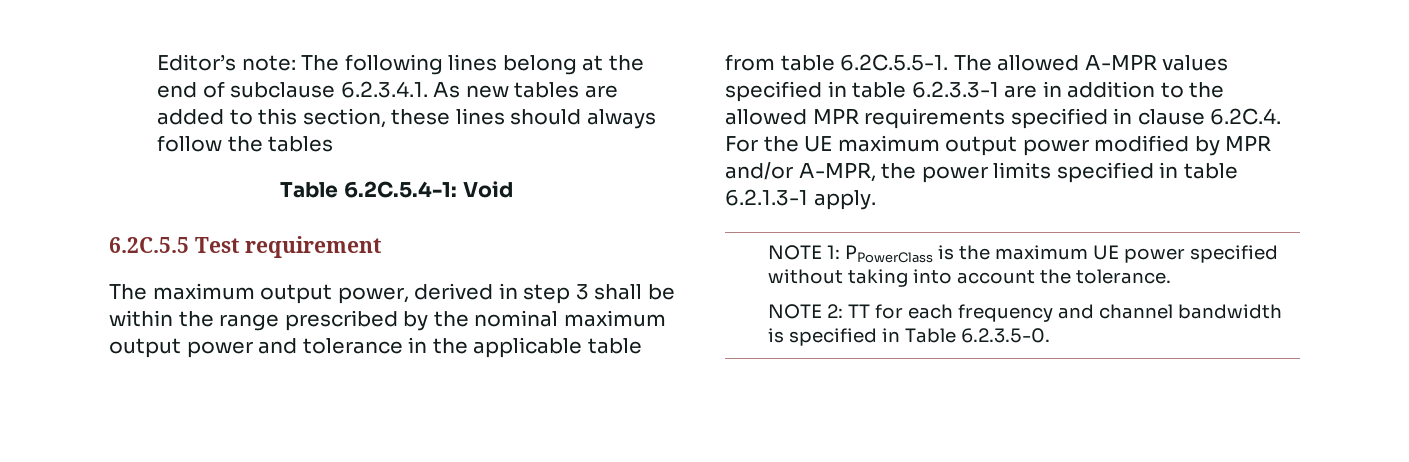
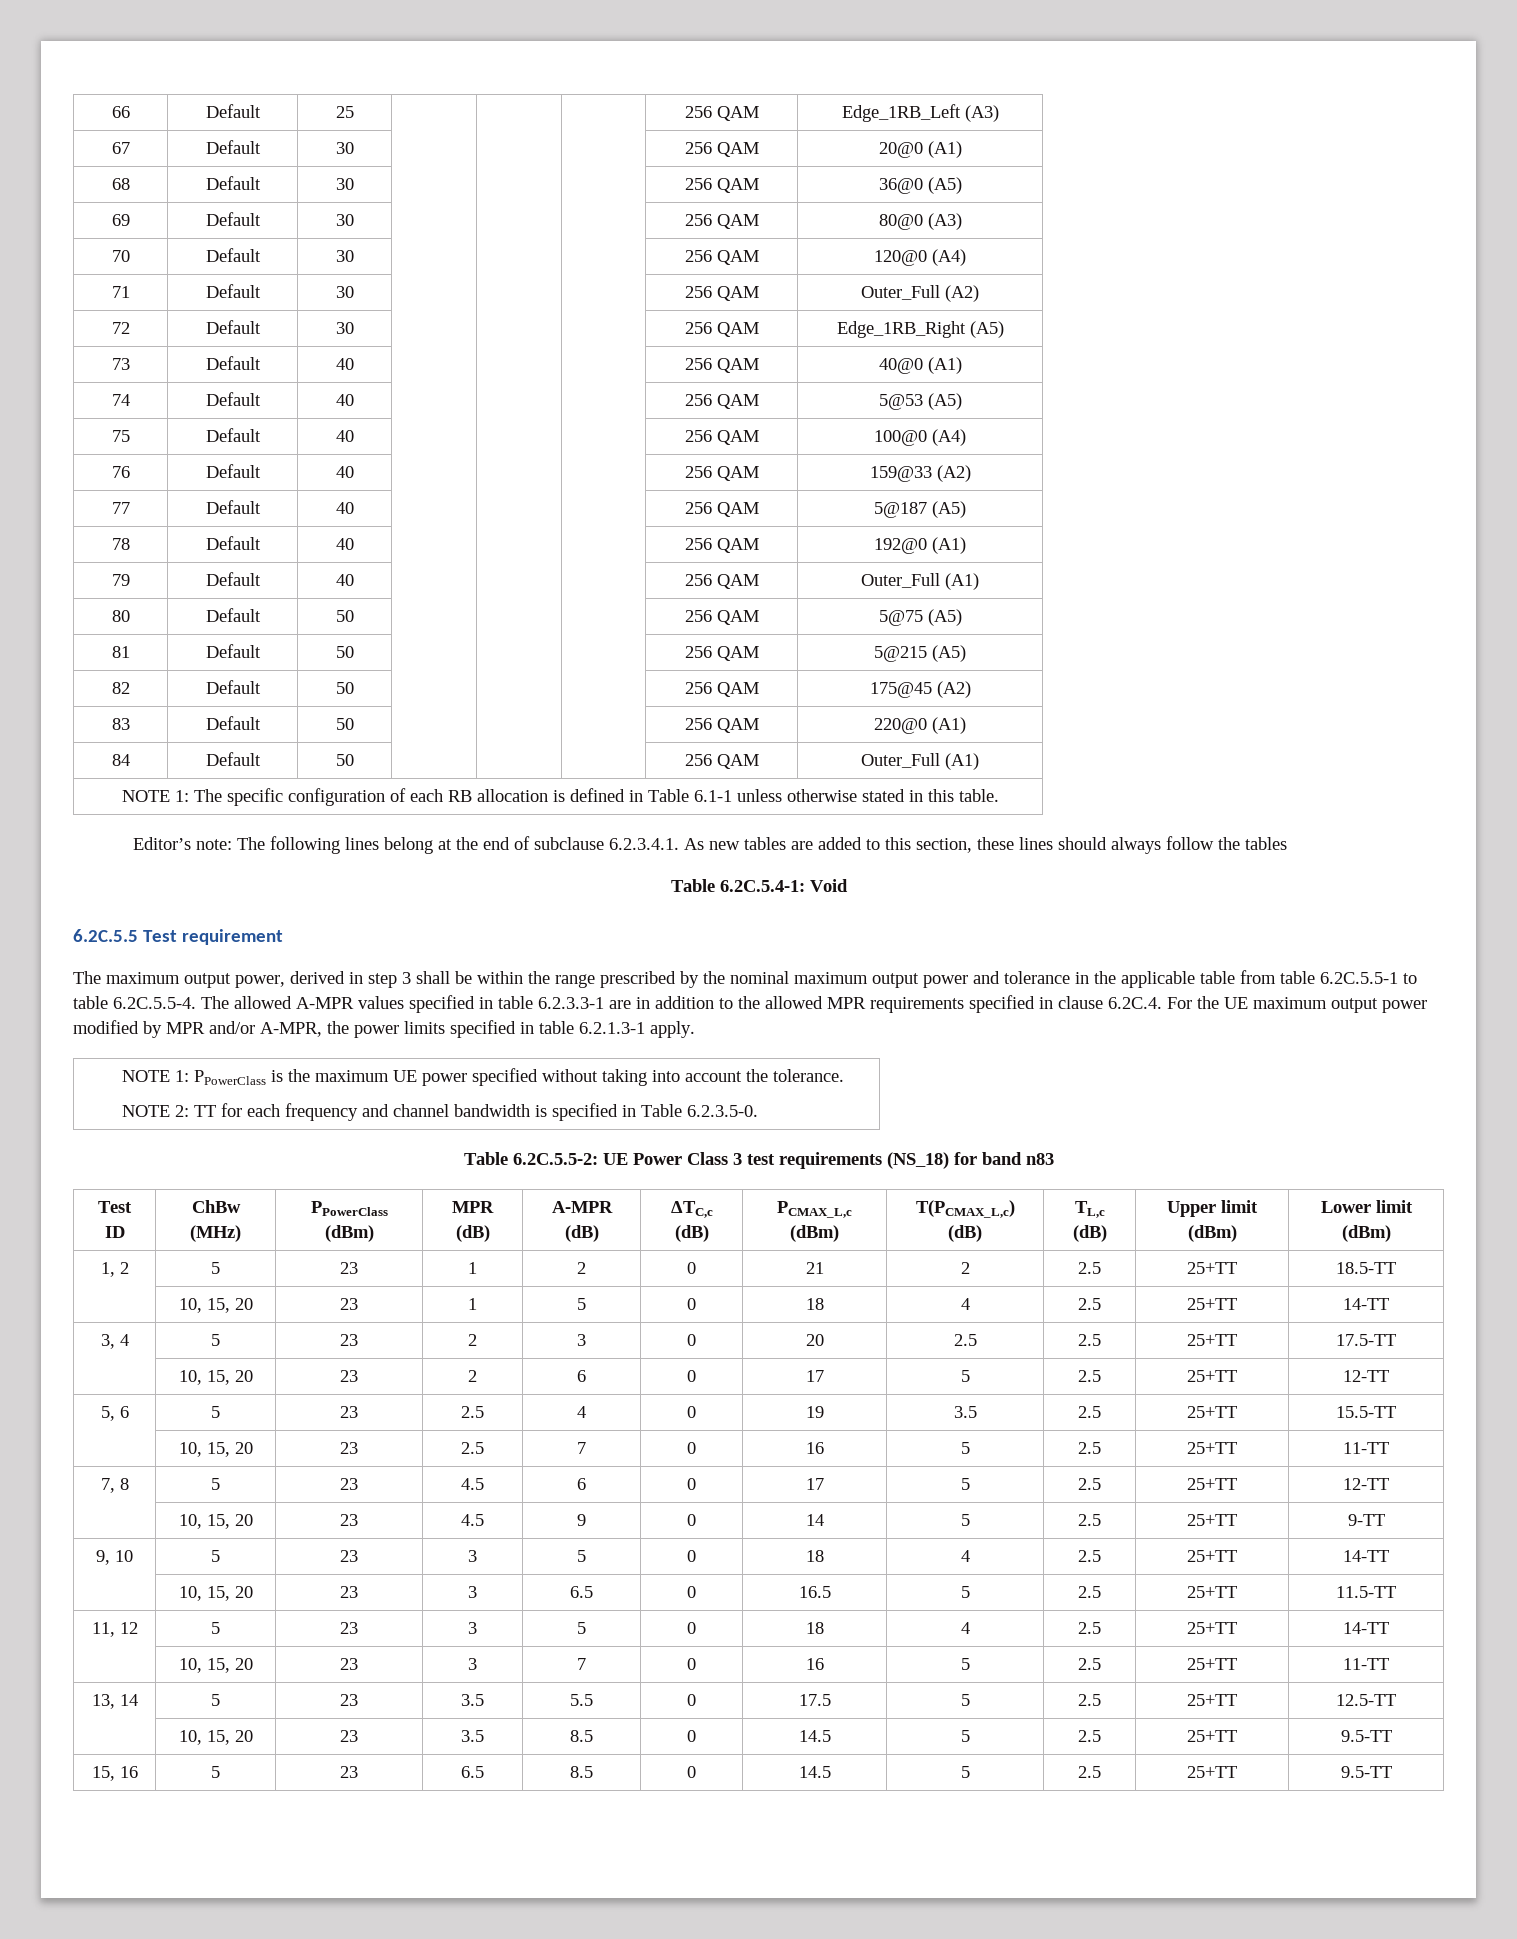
+ 66 | Default | 25 | | | | 256 QAM | Edge_1RB_Left (A3)
+ 67 | Default | 30 | | | | 256 QAM | 20@0 (A1)
+ 68 | Default | 30 | | | | 256 QAM | 36@0 (A5)
+ 69 | Default | 30 | | | | 256 QAM | 80@0 (A3)
+ 70 | Default | 30 | | | | 256 QAM | 120@0 (A4)
+ 71 | Default | 30 | | | | 256 QAM | Outer_Full (A2)
+ 72 | Default | 30 | | | | 256 QAM | Edge_1RB_Right (A5)
+ 73 | Default | 40 | | | | 256 QAM | 40@0 (A1)
+ 74 | Default | 40 | | | | 256 QAM | 5@53 (A5)
+ 75 | Default | 40 | | | | 256 QAM | 100@0 (A4)
+ 76 | Default | 40 | | | | 256 QAM | 159@33 (A2)
+ 77 | Default | 40 | | | | 256 QAM | 5@187 (A5)
+ 78 | Default | 40 | | | | 256 QAM | 192@0 (A1)
+ 79 | Default | 40 | | | | 256 QAM | Outer_Full (A1)
+ 80 | Default | 50 | | | | 256 QAM | 5@75 (A5)
+ 81 | Default | 50 | | | | 256 QAM | 5@215 (A5)
+ 82 | Default | 50 | | | | 256 QAM | 175@45 (A2)
+ 83 | Default | 50 | | | | 256 QAM | 220@0 (A1)
+ 84 | Default | 50 | | | | 256 QAM | Outer_Full (A1)
+ NOTE 1: The specific configuration of each RB allocation is defined in Table 6.1-1 unless otherwise stated in this table.
- The maximum output power, derived in step 3 shall be within the range prescribed by the nominal maximum output power and tolerance in the applicable table from table 6.2C.5.5-1. The allowed A-MPR values specified in table 6.2.3.3-1 are in addition to the allowed MPR requirements specified in clause 6.2C.4. For the UE maximum output power modified by MPR and/or A-MPR, the power limits specified in table 6.2.1.3-1 apply.
+ The maximum output power, derived in step 3 shall be within the range prescribed by the nominal maximum output power and tolerance in the applicable table from table 6.2C.5.5-1 to table 6.2C.5.5-4. The allowed A-MPR values specified in table 6.2.3.3-1 are in addition to the allowed MPR requirements specified in clause 6.2C.4. For the UE maximum output power modified by MPR and/or A-MPR, the power limits specified in table 6.2.1.3-1 apply.
+ Table 6.2C.5.5-2: UE Power Class 3 test requirements (NS_18) for band n83
+ Test ID | ChBw (MHz) | PPowerClass (dBm) | MPR (dB) | A-MPR (dB) | ΔTC,c (dB) | PCMAX_L,c (dBm) | T(PCMAX_L,c) (dB) | TL,c (dB) | Upper limit (dBm) | Lower limit (dBm)
+ 1, 2 | 5 | 23 | 1 | 2 | 0 | 21 | 2 | 2.5 | 25+TT | 18.5-TT
+ | 10, 15, 20 | 23 | 1 | 5 | 0 | 18 | 4 | 2.5 | 25+TT | 14-TT
+ 3, 4 | 5 | 23 | 2 | 3 | 0 | 20 | 2.5 | 2.5 | 25+TT | 17.5-TT
+ | 10, 15, 20 | 23 | 2 | 6 | 0 | 17 | 5 | 2.5 | 25+TT | 12-TT
+ 5, 6 | 5 | 23 | 2.5 | 4 | 0 | 19 | 3.5 | 2.5 | 25+TT | 15.5-TT
+ | 10, 15, 20 | 23 | 2.5 | 7 | 0 | 16 | 5 | 2.5 | 25+TT | 11-TT
+ 7, 8 | 5 | 23 | 4.5 | 6 | 0 | 17 | 5 | 2.5 | 25+TT | 12-TT
+ | 10, 15, 20 | 23 | 4.5 | 9 | 0 | 14 | 5 | 2.5 | 25+TT | 9-TT
+ 9, 10 | 5 | 23 | 3 | 5 | 0 | 18 | 4 | 2.5 | 25+TT | 14-TT
+ | 10, 15, 20 | 23 | 3 | 6.5 | 0 | 16.5 | 5 | 2.5 | 25+TT | 11.5-TT
+ 11, 12 | 5 | 23 | 3 | 5 | 0 | 18 | 4 | 2.5 | 25+TT | 14-TT
+ | 10, 15, 20 | 23 | 3 | 7 | 0 | 16 | 5 | 2.5 | 25+TT | 11-TT
+ 13, 14 | 5 | 23 | 3.5 | 5.5 | 0 | 17.5 | 5 | 2.5 | 25+TT | 12.5-TT
+ | 10, 15, 20 | 23 | 3.5 | 8.5 | 0 | 14.5 | 5 | 2.5 | 25+TT | 9.5-TT
+ 15, 16 | 5 | 23 | 6.5 | 8.5 | 0 | 14.5 | 5 | 2.5 | 25+TT | 9.5-TT

